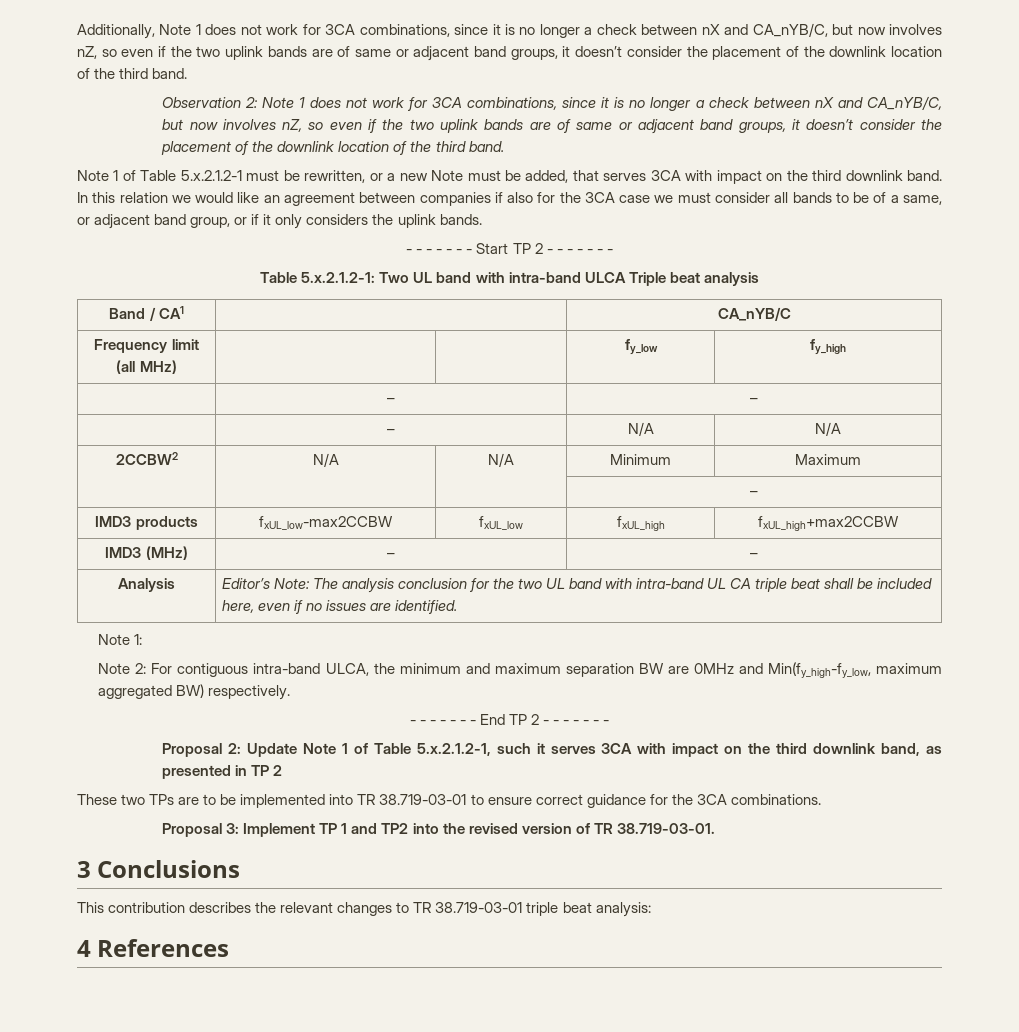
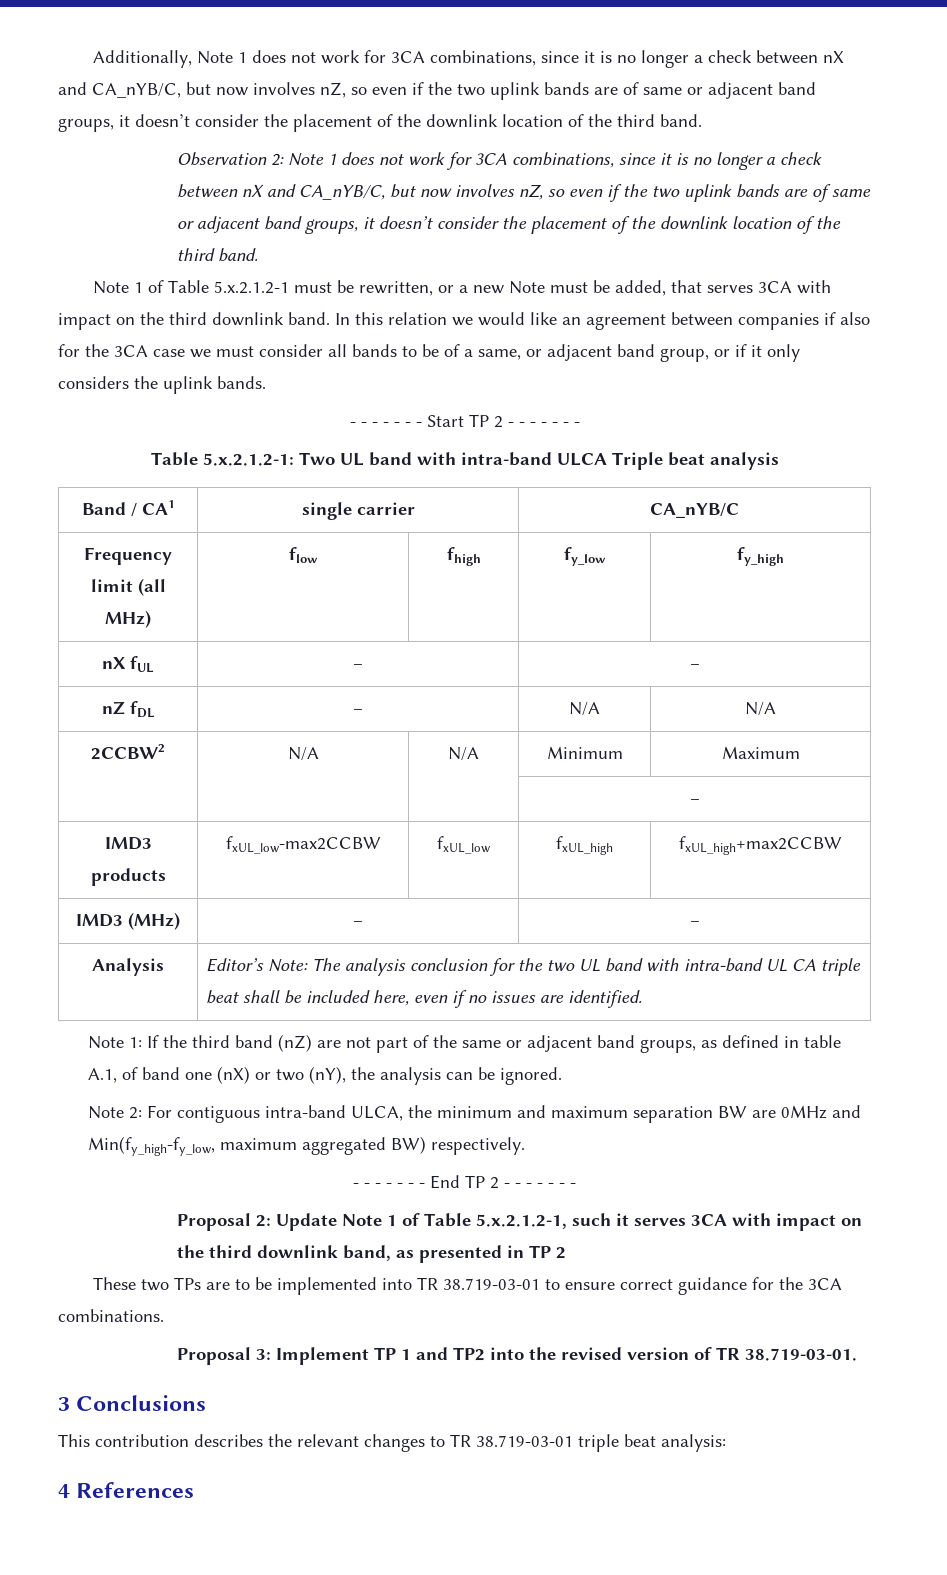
- Band / CA1 | | CA_nYB/C
+ Band / CA1 | single carrier | CA_nYB/C
- Frequency limit (all MHz) | | | fy_low | fy_high
- | – | –
- | – | N/A | N/A
+ Frequency limit (all MHz) | flow | fhigh | fy_low | fy_high
+ nX fUL | – | –
+ nZ fDL | – | N/A | N/A
- Note 1:
+ Note 1: If the third band (nZ) are not part of the same or adjacent band groups, as defined in table A.1, of band one (nX) or two (nY), the analysis can be ignored.

